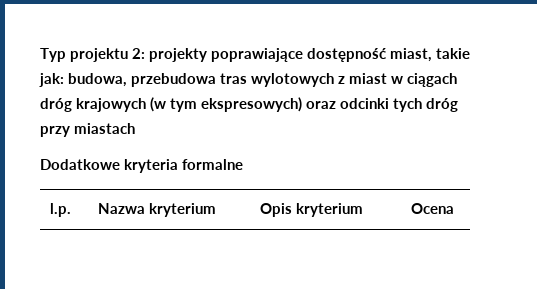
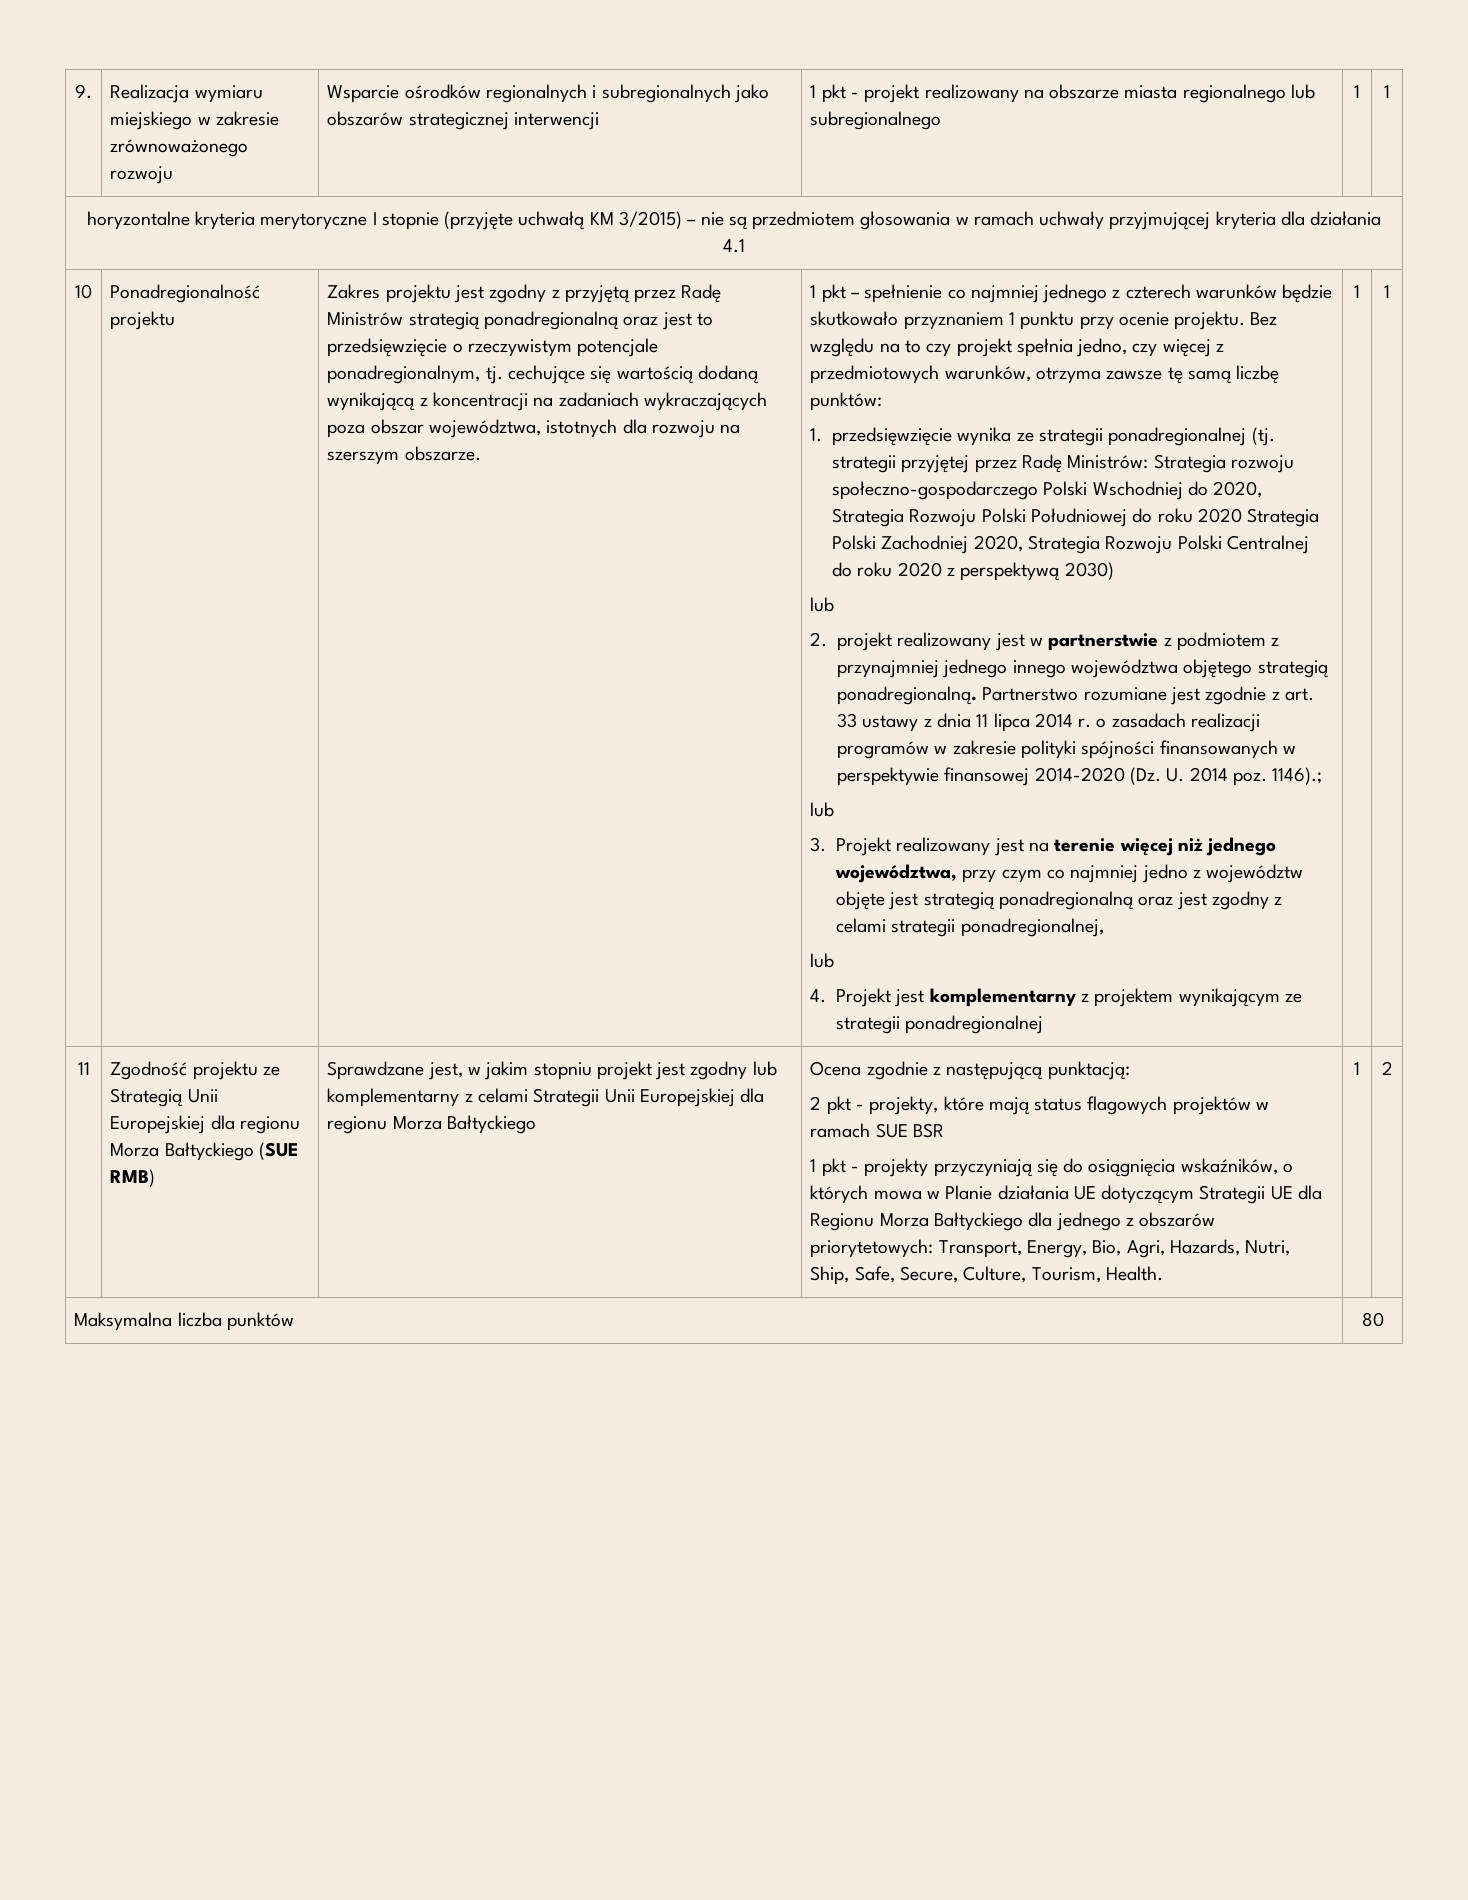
- Typ projektu 2: projekty poprawiające dostępność miast, takie jak: budowa, przebudowa tras wylotowych z miast w ciągach dróg krajowych (w tym ekspresowych) oraz odcinki tych dróg przy miastach
- Dodatkowe kryteria formalne
- l.p. | Nazwa kryterium | Opis kryterium | Ocena
+ 9. | Realizacja wymiaru miejskiego w zakresie zrównoważonego rozwoju | Wsparcie ośrodków regionalnych i subregionalnych jako obszarów strategicznej interwencji | 1 pkt - projekt realizowany na obszarze miasta regionalnego lub subregionalnego | 1 | 1
+ horyzontalne kryteria merytoryczne I stopnie (przyjęte uchwałą KM 3/2015) – nie są przedmiotem głosowania w ramach uchwały przyjmującej kryteria dla działania 4.1
+ 10 | Ponadregionalność projektu | Zakres projektu jest zgodny z przyjętą przez Radę Ministrów strategią ponadregionalną oraz jest to przedsięwzięcie o rzeczywistym potencjale ponadregionalnym, tj. cechujące się wartością dodaną wynikającą z koncentracji na zadaniach wykraczających poza obszar województwa, istotnych dla rozwoju na szerszym obszarze. | 1 pkt – spełnienie co najmniej jednego z czterech warunków będzie skutkowało przyznaniem 1 punktu przy ocenie projektu. Bez względu na to czy projekt spełnia jedno, czy więcej z przedmiotowych warunków, otrzyma zawsze tę samą liczbę punktów:
+ 1. przedsięwzięcie wynika ze strategii ponadregionalnej (tj. strategii przyjętej przez Radę Ministrów: Strategia rozwoju społeczno-gospodarczego Polski Wschodniej do 2020, Strategia Rozwoju Polski Południowej do roku 2020 Strategia Polski Zachodniej 2020, Strategia Rozwoju Polski Centralnej do roku 2020 z perspektywą 2030)
+ lub
+ 2. projekt realizowany jest w partnerstwie z podmiotem z przynajmniej jednego innego województwa objętego strategią ponadregionalną. Partnerstwo rozumiane jest zgodnie z art. 33 ustawy z dnia 11 lipca 2014 r. o zasadach realizacji programów w zakresie polityki spójności finansowanych w perspektywie finansowej 2014-2020 (Dz. U. 2014 poz. 1146).;
+ lub
+ 3. Projekt realizowany jest na terenie więcej niż jednego województwa, przy czym co najmniej jedno z województw objęte jest strategią ponadregionalną oraz jest zgodny z celami strategii ponadregionalnej,
+ lub
+ 4. Projekt jest komplementarny z projektem wynikającym ze strategii ponadregionalnej | 1 | 1
+ 11 | Zgodność projektu ze Strategią Unii Europejskiej dla regionu Morza Bałtyckiego (SUE RMB) | Sprawdzane jest, w jakim stopniu projekt jest zgodny lub komplementarny z celami Strategii Unii Europejskiej dla regionu Morza Bałtyckiego | Ocena zgodnie z następującą punktacją:
+ 2 pkt - projekty, które mają status flagowych projektów w ramach SUE BSR
+ 1 pkt - projekty przyczyniają się do osiągnięcia wskaźników, o których mowa w Planie działania UE dotyczącym Strategii UE dla Regionu Morza Bałtyckiego dla jednego z obszarów priorytetowych: Transport, Energy, Bio, Agri, Hazards, Nutri, Ship, Safe, Secure, Culture, Tourism, Health. | 1 | 2
+ Maksymalna liczba punktów | 80

